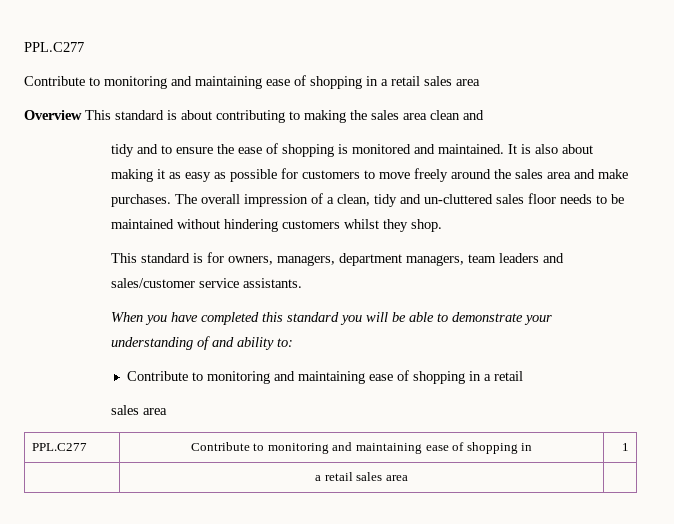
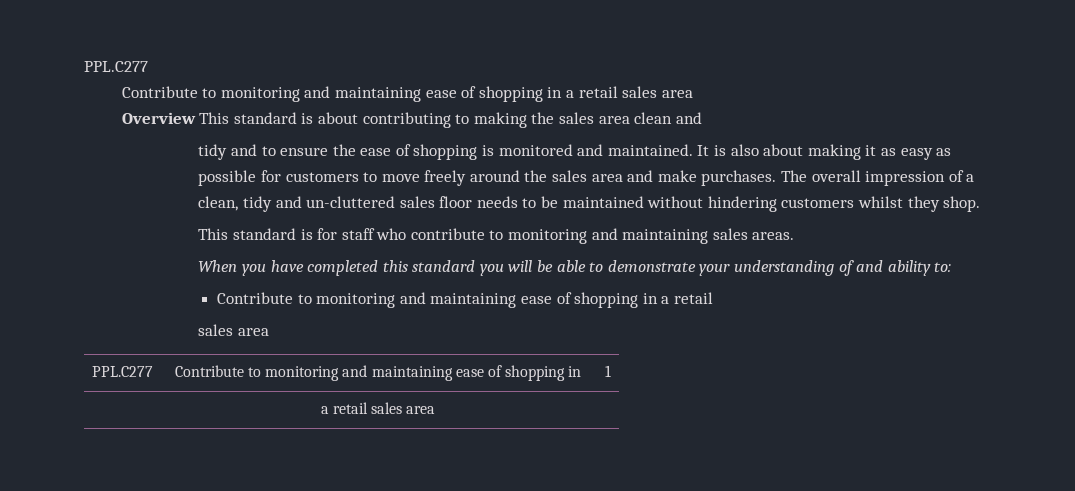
- This standard is for owners, managers, department managers, team leaders and sales/customer service assistants.
+ This standard is for staff who contribute to monitoring and maintaining sales areas.

